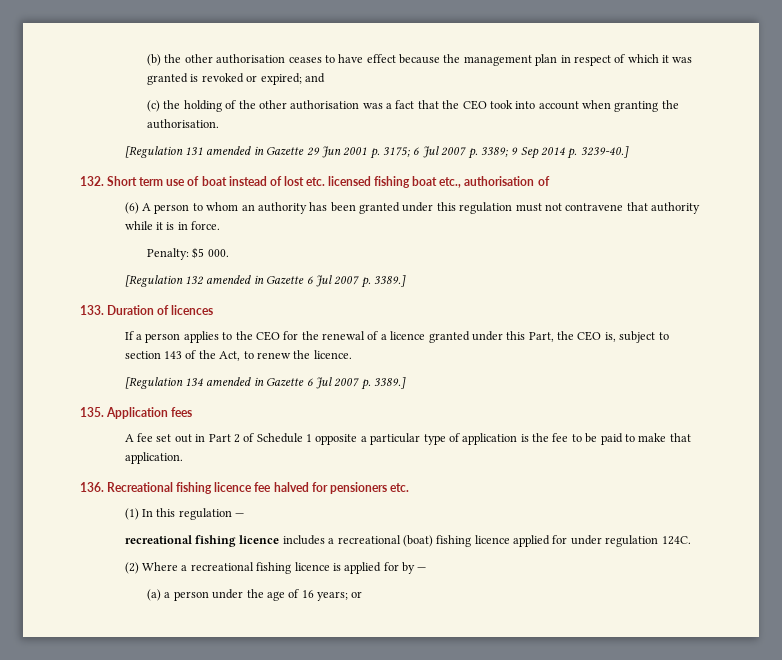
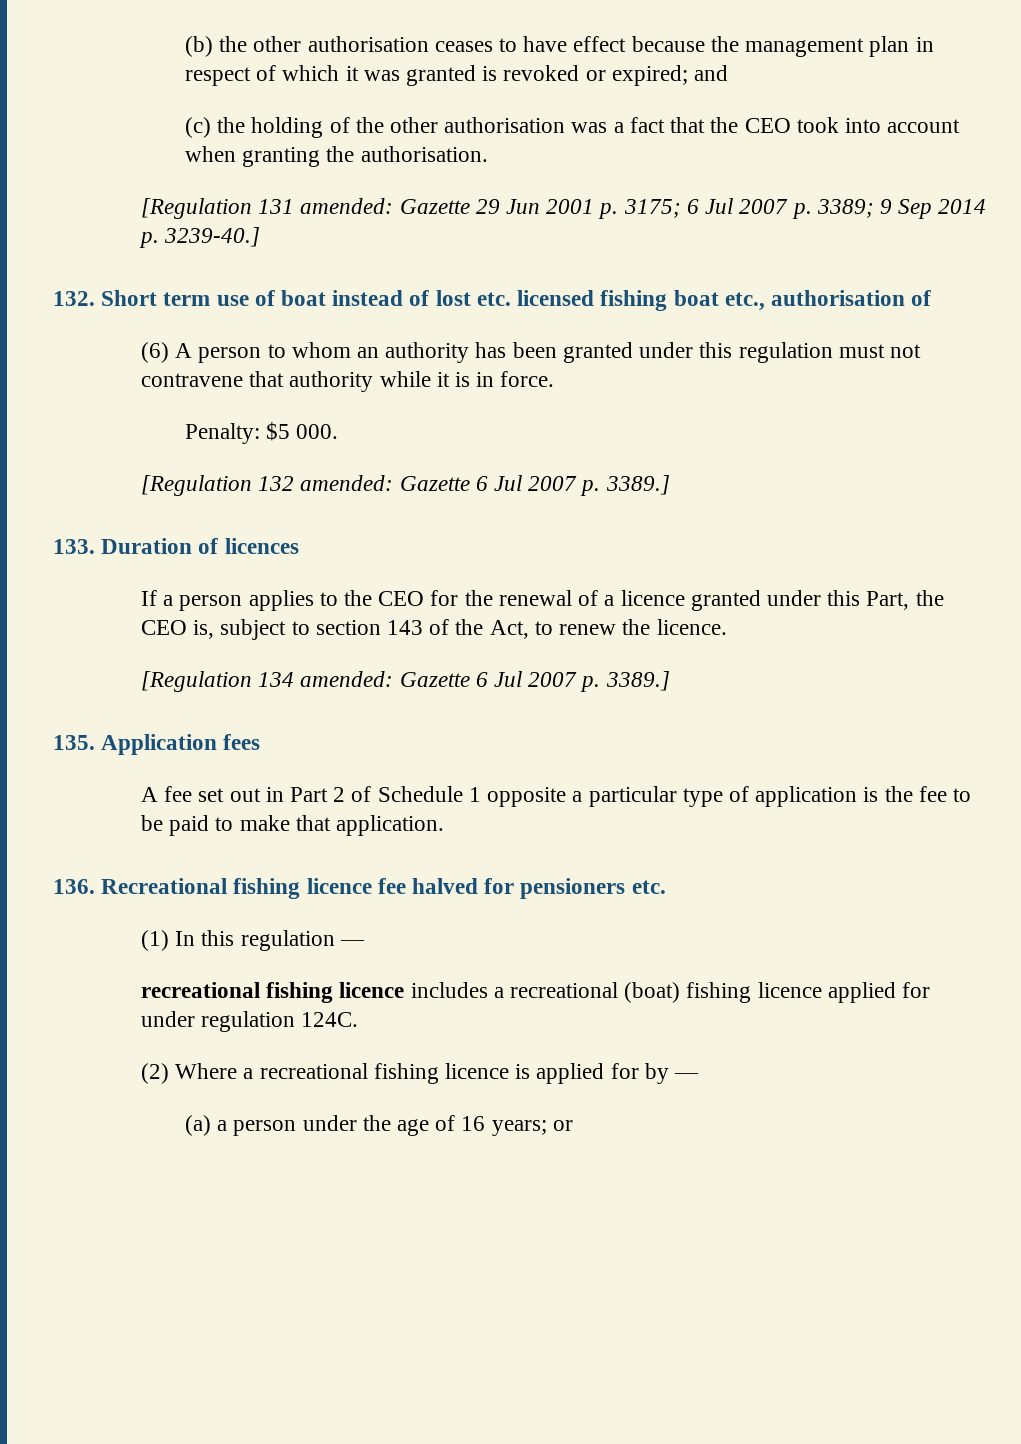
- [Regulation 131 amended in Gazette 29 Jun 2001 p. 3175; 6 Jul 2007 p. 3389; 9 Sep 2014 p. 3239-40.]
+ [Regulation 131 amended: Gazette 29 Jun 2001 p. 3175; 6 Jul 2007 p. 3389; 9 Sep 2014 p. 3239-40.]
- [Regulation 132 amended in Gazette 6 Jul 2007 p. 3389.]
+ [Regulation 132 amended: Gazette 6 Jul 2007 p. 3389.]
- [Regulation 134 amended in Gazette 6 Jul 2007 p. 3389.]
+ [Regulation 134 amended: Gazette 6 Jul 2007 p. 3389.]

